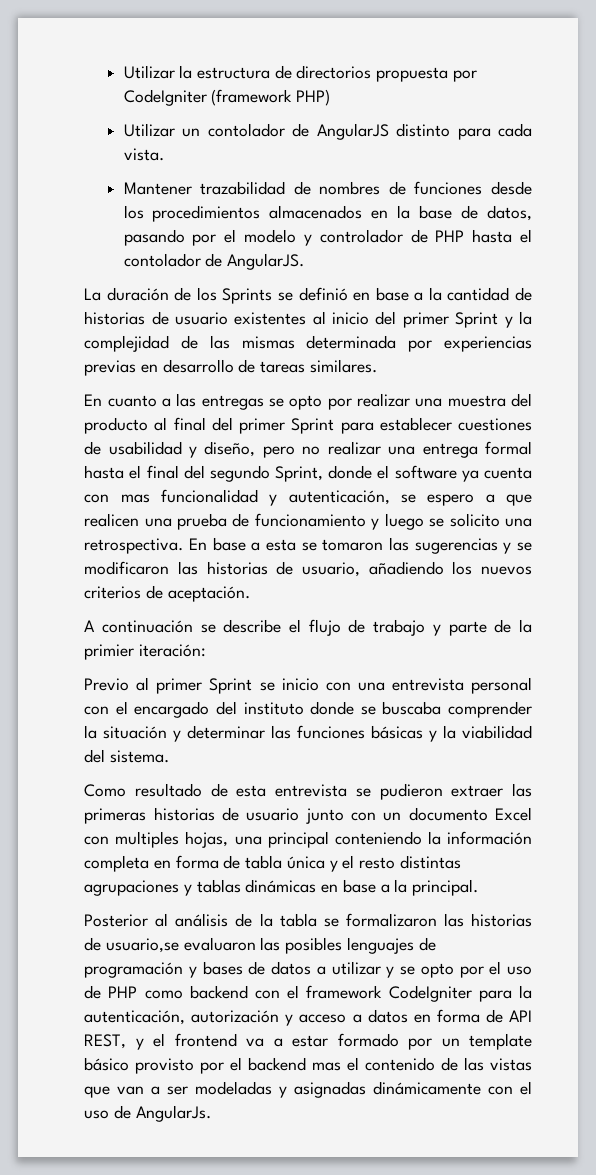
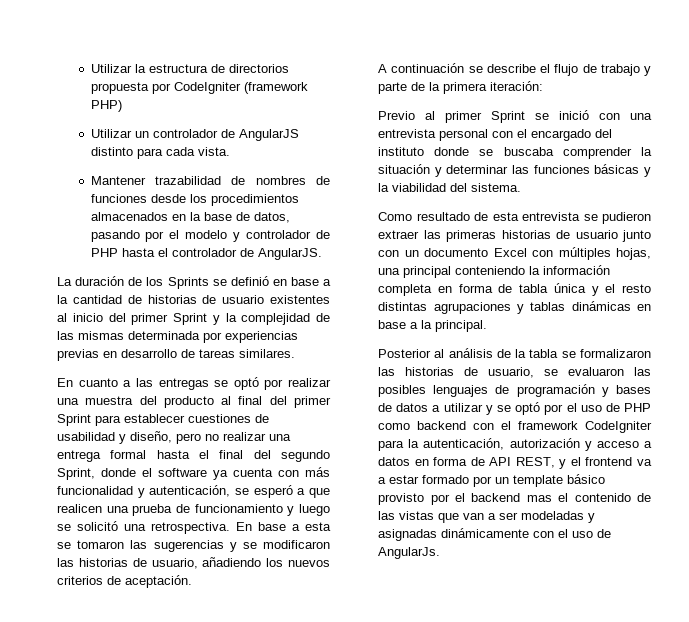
- Utilizar un contolador de AngularJS distinto para cada vista.
+ Utilizar un controlador de AngularJS distinto para cada vista.
- Mantener trazabilidad de nombres de funciones desde los procedimientos almacenados en la base de datos, pasando por el modelo y controlador de PHP hasta el contolador de AngularJS.
+ Mantener trazabilidad de nombres de funciones desde los procedimientos almacenados en la base de datos, pasando por el modelo y controlador de PHP hasta el controlador de AngularJS.
- En cuanto a las entregas se opto por realizar una muestra del producto al final del primer Sprint para establecer cuestiones de usabilidad y diseño, pero no realizar una entrega formal hasta el final del segundo Sprint, donde el software ya cuenta con mas funcionalidad y autenticación, se espero a que realicen una prueba de funcionamiento y luego se solicito una retrospectiva.
+ En cuanto a las entregas se optó por realizar una muestra del producto al final del primer Sprint para establecer cuestiones de usabilidad y diseño, pero no realizar una entrega formal hasta el final del segundo Sprint, donde el software ya cuenta con más funcionalidad y autenticación, se esperó a que realicen una prueba de funcionamiento y luego se solicitó una retrospectiva.
- A continuación se describe el flujo de trabajo y parte de la primier iteración:
+ A continuación se describe el flujo de trabajo y parte de la primera iteración:
- Previo al primer Sprint se inicio con una entrevista personal con el encargado del instituto donde se buscaba comprender la situación y determinar las funciones básicas y la viabilidad del sistema.
+ Previo al primer Sprint se inició con una entrevista personal con el encargado del instituto donde se buscaba comprender la situación y determinar las funciones básicas y la viabilidad del sistema.
- Como resultado de esta entrevista se pudieron extraer las primeras historias de usuario junto con un documento Excel con multiples hojas, una principal conteniendo la información completa en forma de tabla única y el resto distintas agrupaciones y tablas dinámicas en base a la principal.
+ Como resultado de esta entrevista se pudieron extraer las primeras historias de usuario junto con un documento Excel con múltiples hojas, una principal conteniendo la información completa en forma de tabla única y el resto distintas agrupaciones y tablas dinámicas en base a la principal.
- Posterior al análisis de la tabla se formalizaron las historias de usuario,se evaluaron las posibles lenguajes de programación y bases de datos a utilizar y se opto por el uso de PHP como backend con el framework CodeIgniter para la autenticación, autorización y acceso a datos en forma de API REST, y el frontend va a estar formado por un template básico provisto por el backend mas el contenido de las vistas que van a ser modeladas y asignadas dinámicamente con el uso de AngularJs.
+ Posterior al análisis de la tabla se formalizaron las historias de usuario, se evaluaron las posibles lenguajes de programación y bases de datos a utilizar y se optó por el uso de PHP como backend con el framework CodeIgniter para la autenticación, autorización y acceso a datos en forma de API REST, y el frontend va a estar formado por un template básico provisto por el backend mas el contenido de las vistas que van a ser modeladas y asignadas dinámicamente con el uso de AngularJs.

